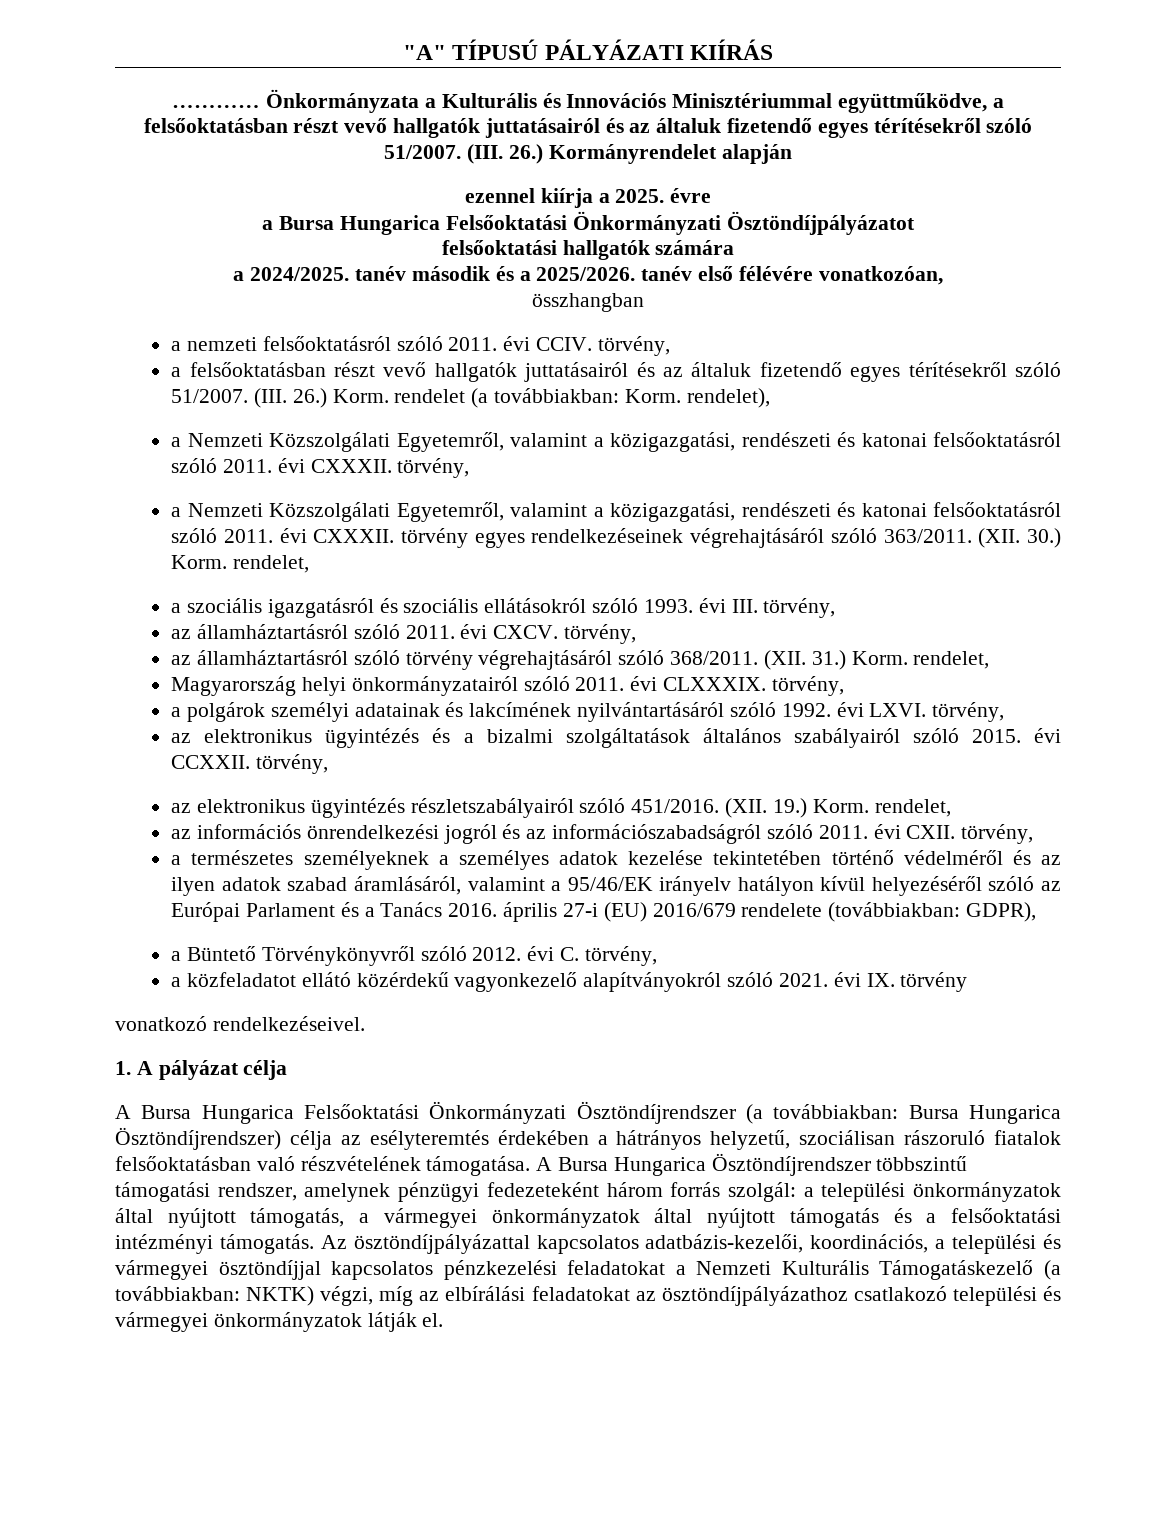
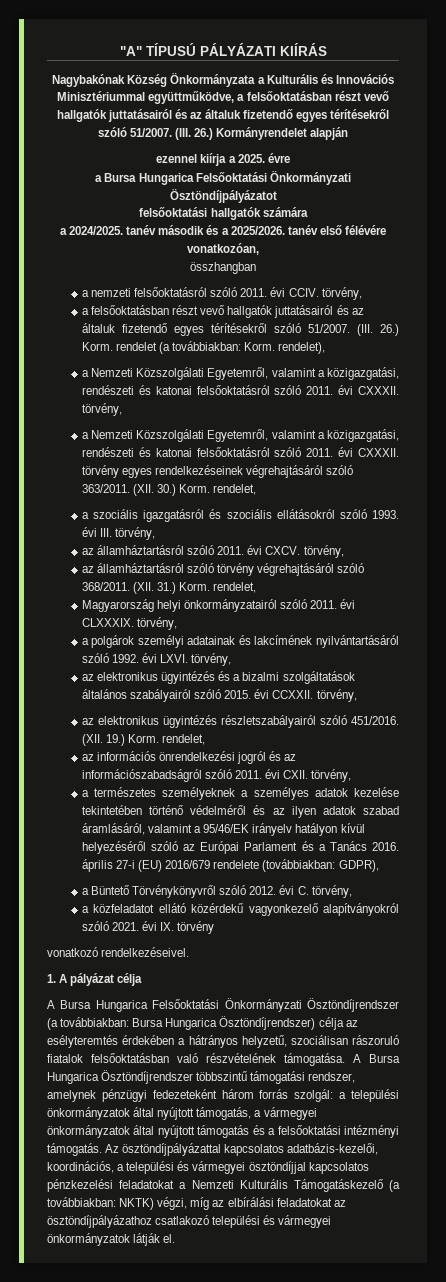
- ………… Önkormányzata a Kulturális és Innovációs Minisztériummal együttműködve, a felsőoktatásban részt vevő hallgatók juttatásairól és az általuk fizetendő egyes térítésekről szóló 51/2007.
+ Nagybakónak Község Önkormányzata a Kulturális és Innovációs Minisztériummal együttműködve, a felsőoktatásban részt vevő hallgatók juttatásairól és az általuk fizetendő egyes térítésekről szóló 51/2007.

